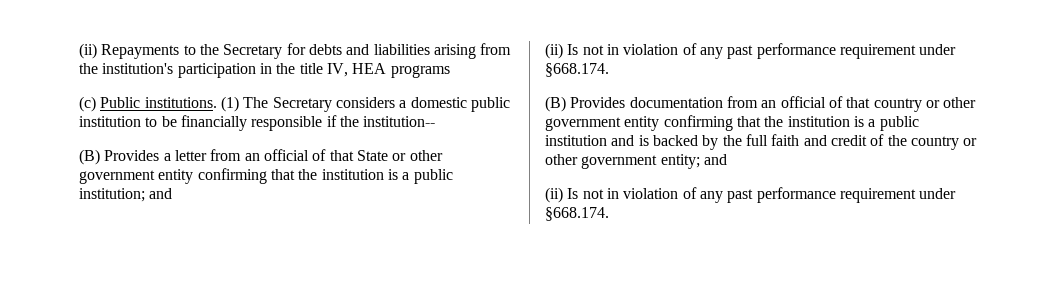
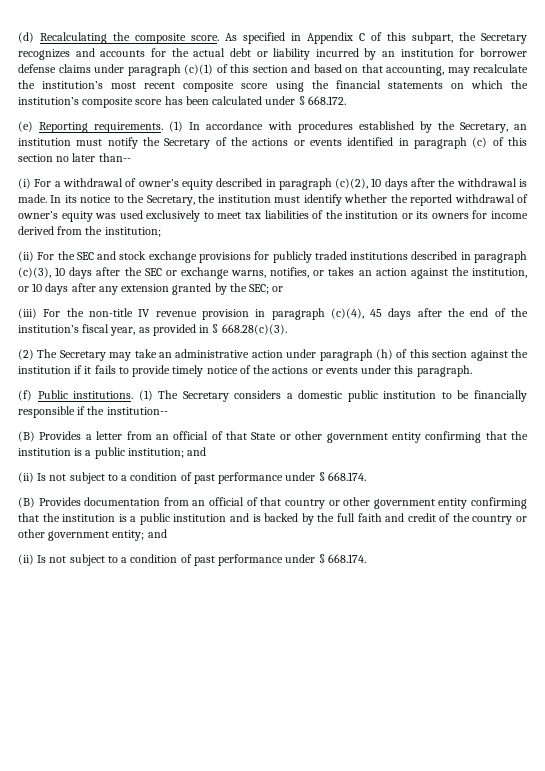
- (ii) Repayments to the Secretary for debts and liabilities arising from the institution's participation in the title IV, HEA programs
- (c) Public institutions.
+ (d) Recalculating the composite score. As specified in Appendix C of this subpart, the Secretary recognizes and accounts for the actual debt or liability incurred by an institution for borrower defense claims under paragraph (c)(1) of this section and based on that accounting, may recalculate the institution’s most recent composite score using the financial statements on which the institution’s composite score has been calculated under § 668.172.
+ (e) Reporting requirements. (1) In accordance with procedures established by the Secretary, an institution must notify the Secretary of the actions or events identified in paragraph (c) of this section no later than--
+ (i) For a withdrawal of owner’s equity described in paragraph (c)(2), 10 days after the withdrawal is made. In its notice to the Secretary, the institution must identify whether the reported withdrawal of owner’s equity was used exclusively to meet tax liabilities of the institution or its owners for income derived from the institution;
+ (ii) For the SEC and stock exchange provisions for publicly traded institutions described in paragraph (c)(3), 10 days after the SEC or exchange warns, notifies, or takes an action against the institution, or 10 days after any extension granted by the SEC; or
+ (iii) For the non-title IV revenue provision in paragraph (c)(4), 45 days after the end of the institution’s fiscal year, as provided in § 668.28(c)(3).
+ (2) The Secretary may take an administrative action under paragraph (h) of this section against the institution if it fails to provide timely notice of the actions or events under this paragraph.
+ (f) Public institutions.
  (B) Provides a letter from an official of that State or other government entity confirming that the institution is a public institution; and
- (ii) Is not in violation of any past performance requirement under §668.174.
+ (ii) Is not subject to a condition of past performance under § 668.174.
  (B) Provides documentation from an official of that country or other government entity confirming that the institution is a public institution and is backed by the full faith and credit of the country or other government entity; and
- (ii) Is not in violation of any past performance requirement under §668.174.
+ (ii) Is not subject to a condition of past performance under § 668.174.

